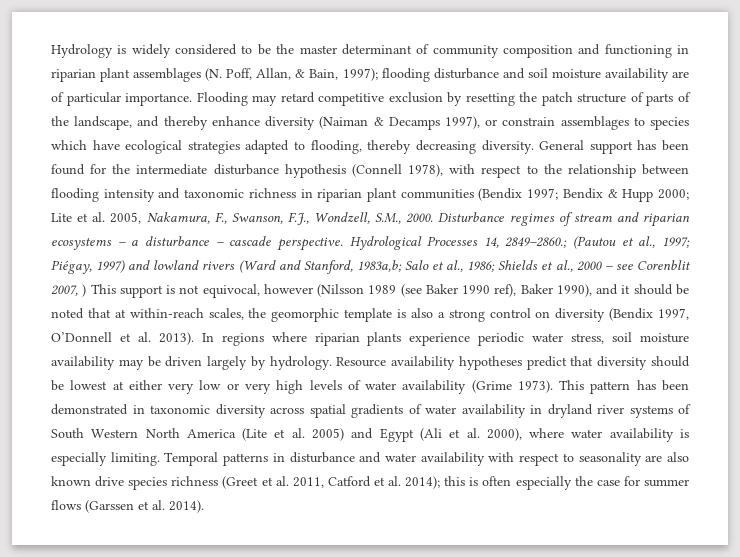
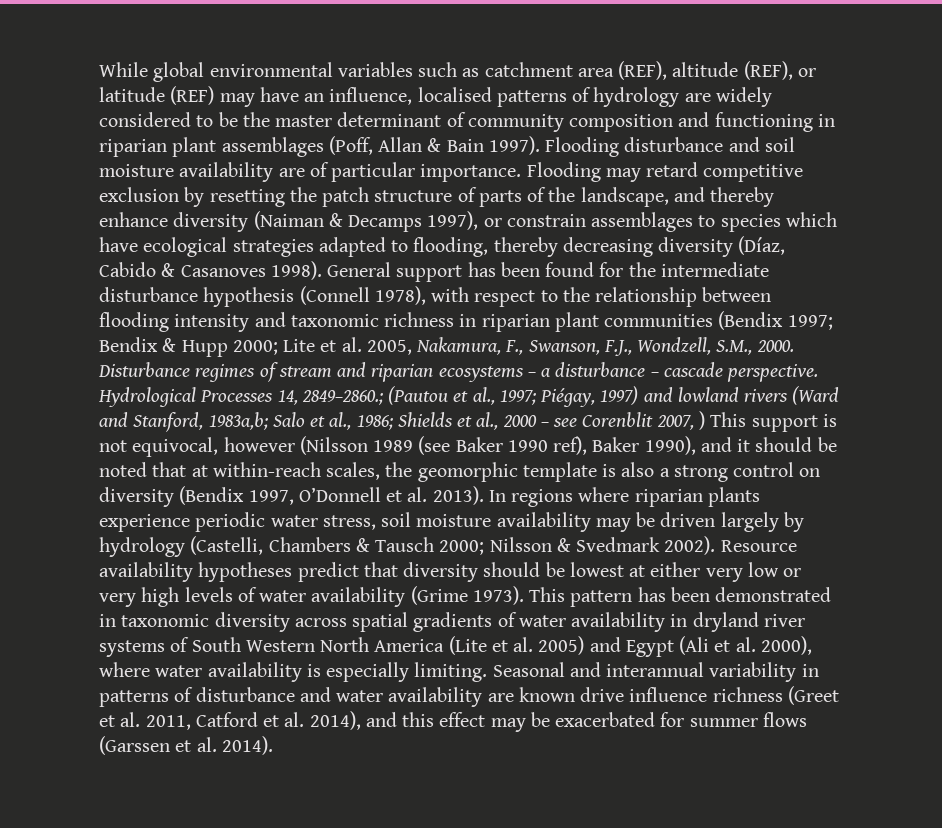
- Hydrology is widely considered to be the master determinant of community composition and functioning in riparian plant assemblages (N. Poff, Allan, & Bain, 1997); flooding disturbance and soil moisture availability are of particular importance.
+ While global environmental variables such as catchment area (REF), altitude (REF), or latitude (REF) may have an influence, localised patterns of hydrology are widely considered to be the master determinant of community composition and functioning in riparian plant assemblages (Poff, Allan & Bain 1997). Flooding disturbance and soil moisture availability are of particular importance.
- Flooding may retard competitive exclusion by resetting the patch structure of parts of the landscape, and thereby enhance diversity (Naiman & Decamps 1997), or constrain assemblages to species which have ecological strategies adapted to flooding, thereby decreasing diversity.
+ Flooding may retard competitive exclusion by resetting the patch structure of parts of the landscape, and thereby enhance diversity (Naiman & Decamps 1997), or constrain assemblages to species which have ecological strategies adapted to flooding, thereby decreasing diversity (Díaz, Cabido & Casanoves 1998).
- In regions where riparian plants experience periodic water stress, soil moisture availability may be driven largely by hydrology.
+ In regions where riparian plants experience periodic water stress, soil moisture availability may be driven largely by hydrology (Castelli, Chambers & Tausch 2000; Nilsson & Svedmark 2002).
- Temporal patterns in disturbance and water availability with respect to seasonality are also known drive species richness (Greet et al. 2011, Catford et al. 2014); this is often especially the case for summer flows (Garssen et al. 2014).
+ Seasonal and interannual variability in patterns of disturbance and water availability are known drive influence richness (Greet et al. 2011, Catford et al. 2014), and this effect may be exacerbated for summer flows (Garssen et al. 2014).

